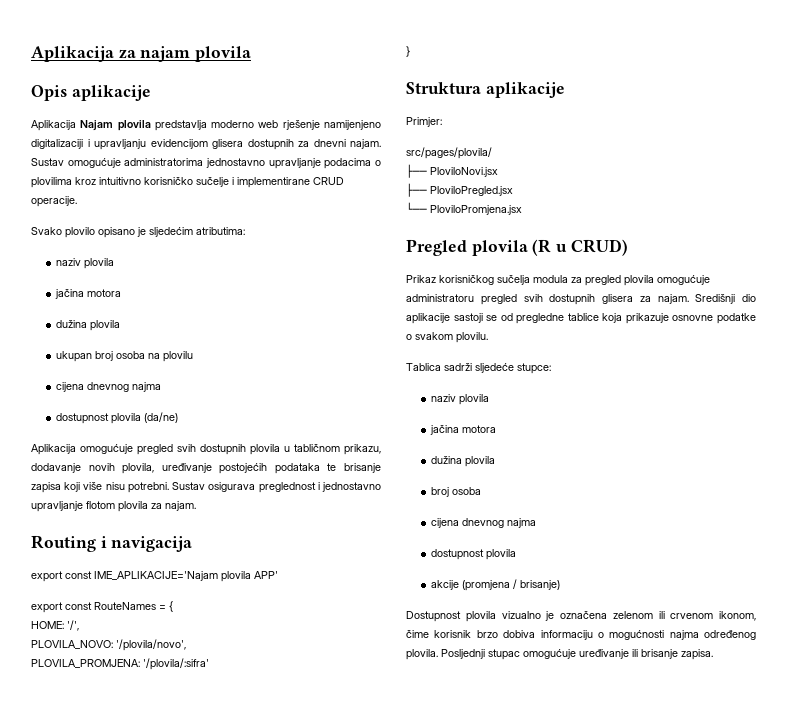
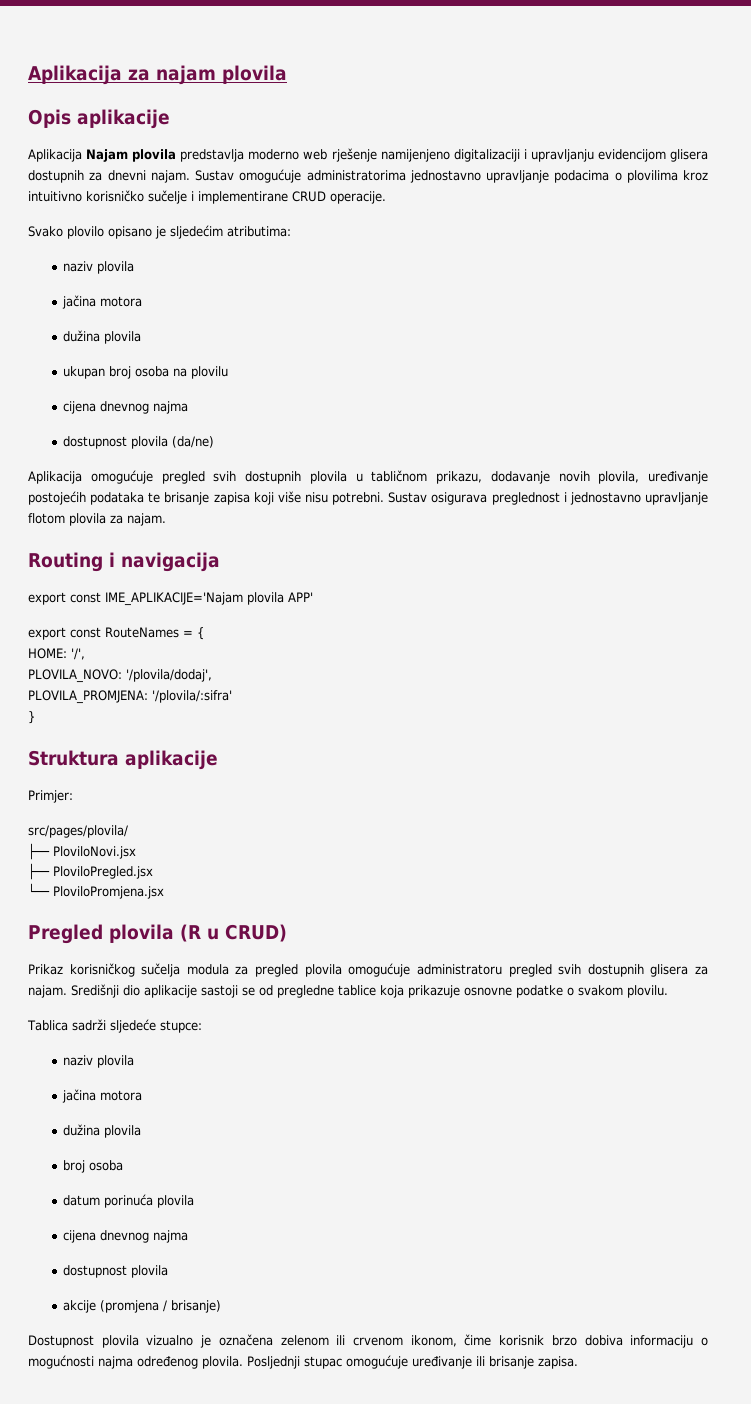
- PLOVILA_NOVO: '/plovila/novo',
+ PLOVILA_NOVO: '/plovila/dodaj',
+ datum porinuća plovila

